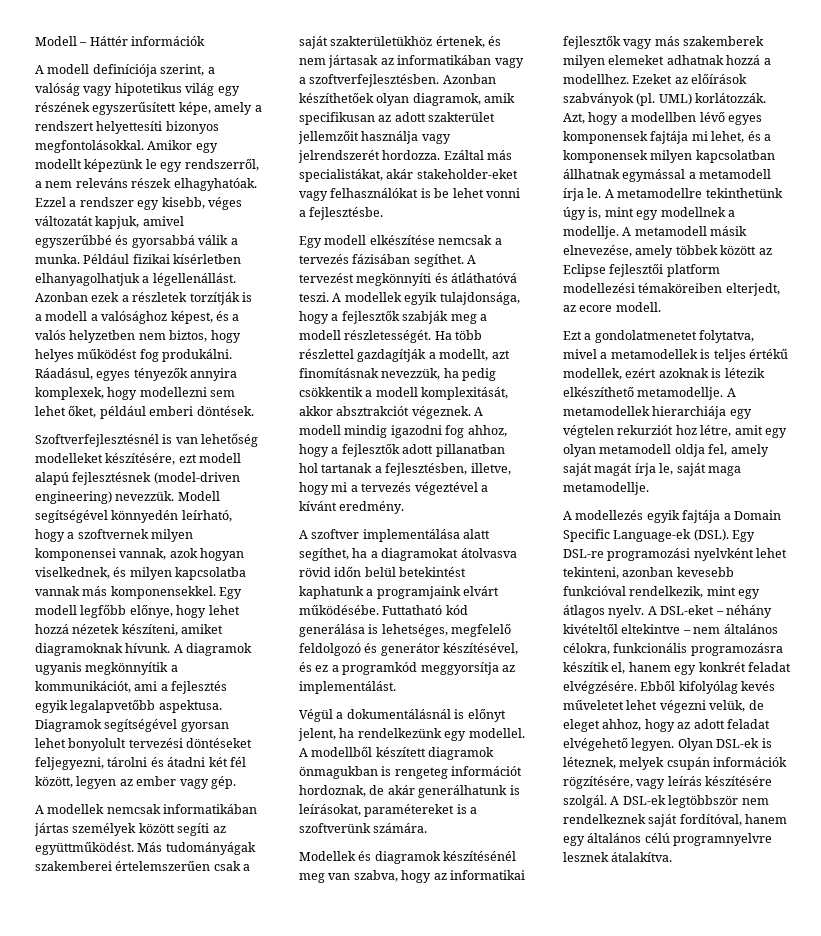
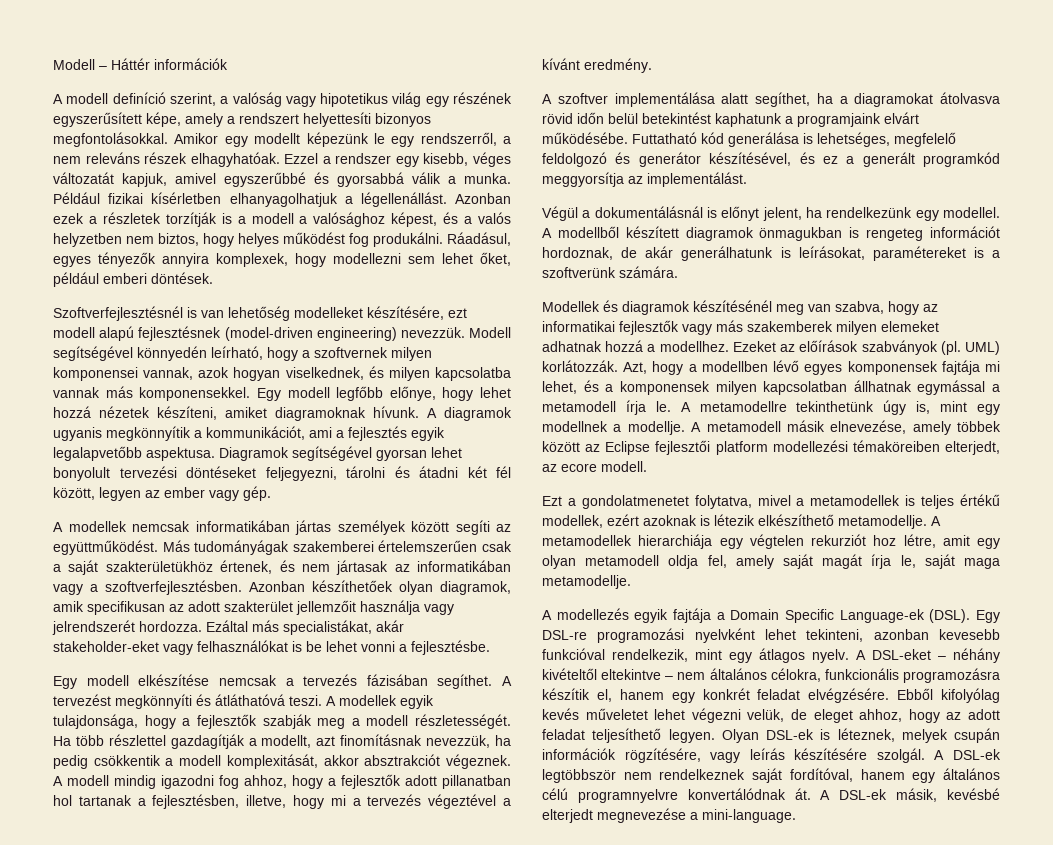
- A modell definíciója szerint, a valóság vagy hipotetikus világ egy részének egyszerűsített képe, amely a rendszert helyettesíti bizonyos megfontolásokkal.
+ A modell definíció szerint, a valóság vagy hipotetikus világ egy részének egyszerűsített képe, amely a rendszert helyettesíti bizonyos megfontolásokkal.
- Futtatható kód generálása is lehetséges, megfelelő feldolgozó és generátor készítésével, és ez a programkód meggyorsítja az implementálást.
+ Futtatható kód generálása is lehetséges, megfelelő feldolgozó és generátor készítésével, és ez a generált programkód meggyorsítja az implementálást.
- Ebből kifolyólag kevés műveletet lehet végezni velük, de eleget ahhoz, hogy az adott feladat elvégehető legyen.
+ Ebből kifolyólag kevés műveletet lehet végezni velük, de eleget ahhoz, hogy az adott feladat teljesíthető legyen.
- A DSL-ek legtöbbször nem rendelkeznek saját fordítóval, hanem egy általános célú programnyelvre lesznek átalakítva.
+ A DSL-ek legtöbbször nem rendelkeznek saját fordítóval, hanem egy általános célú programnyelvre konvertálódnak át. A DSL-ek másik, kevésbé elterjedt megnevezése a mini-language.

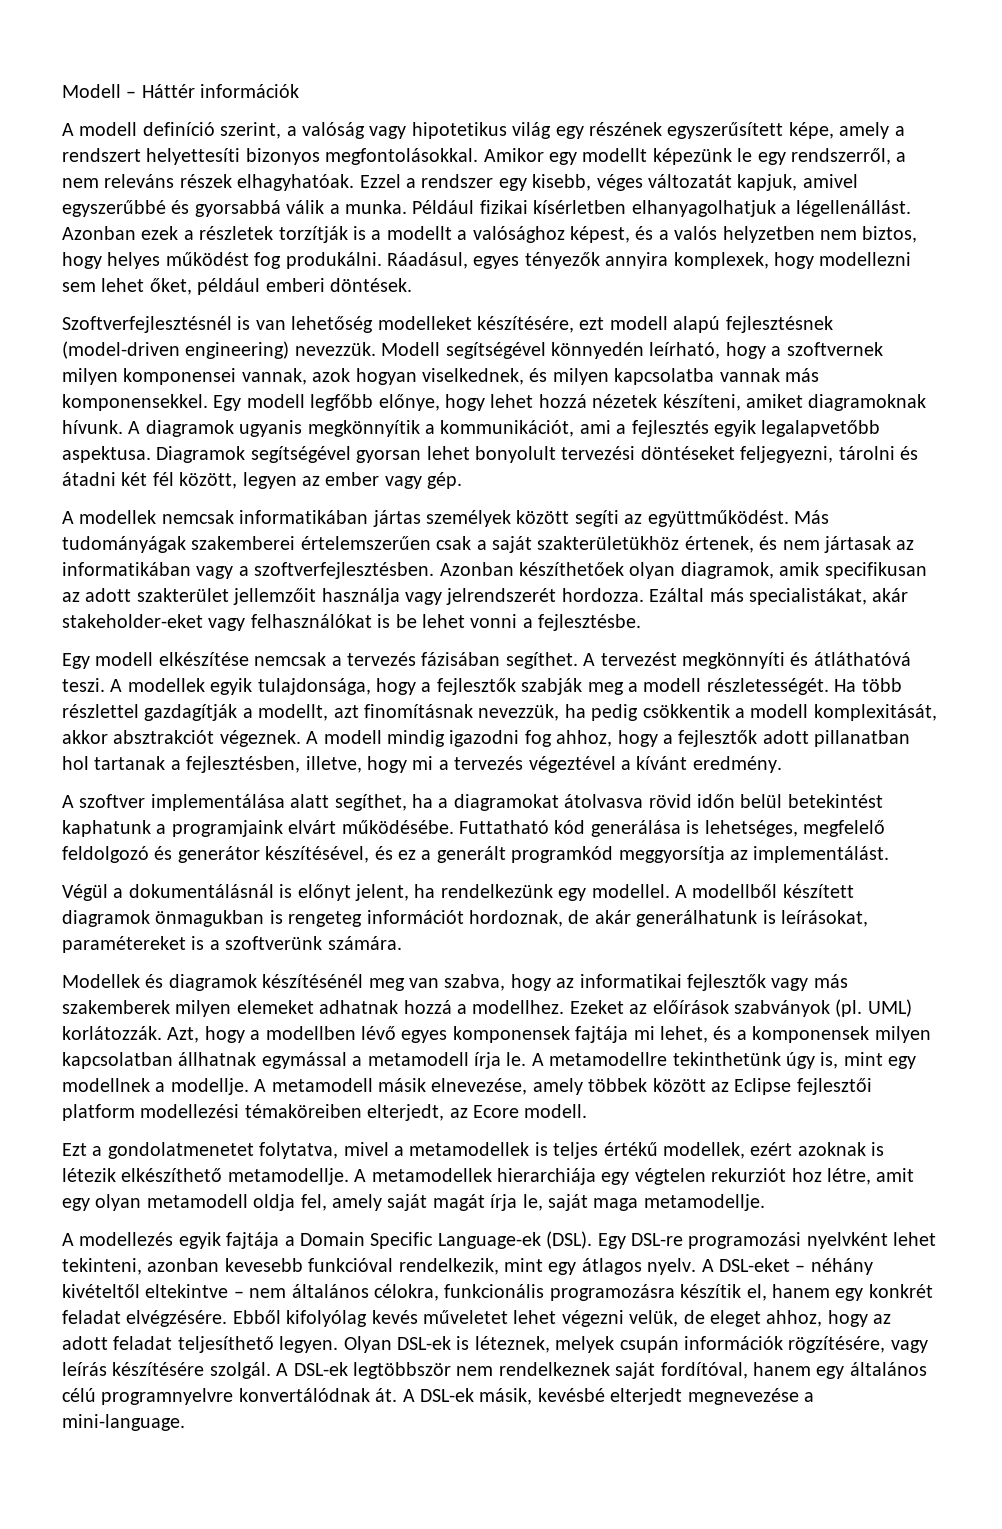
- Azonban ezek a részletek torzítják is a modell a valósághoz képest, és a valós helyzetben nem biztos, hogy helyes működést fog produkálni.
+ Azonban ezek a részletek torzítják is a modellt a valósághoz képest, és a valós helyzetben nem biztos, hogy helyes működést fog produkálni.
- A metamodell másik elnevezése, amely többek között az Eclipse fejlesztői platform modellezési témaköreiben elterjedt, az ecore modell.
+ A metamodell másik elnevezése, amely többek között az Eclipse fejlesztői platform modellezési témaköreiben elterjedt, az Ecore modell.

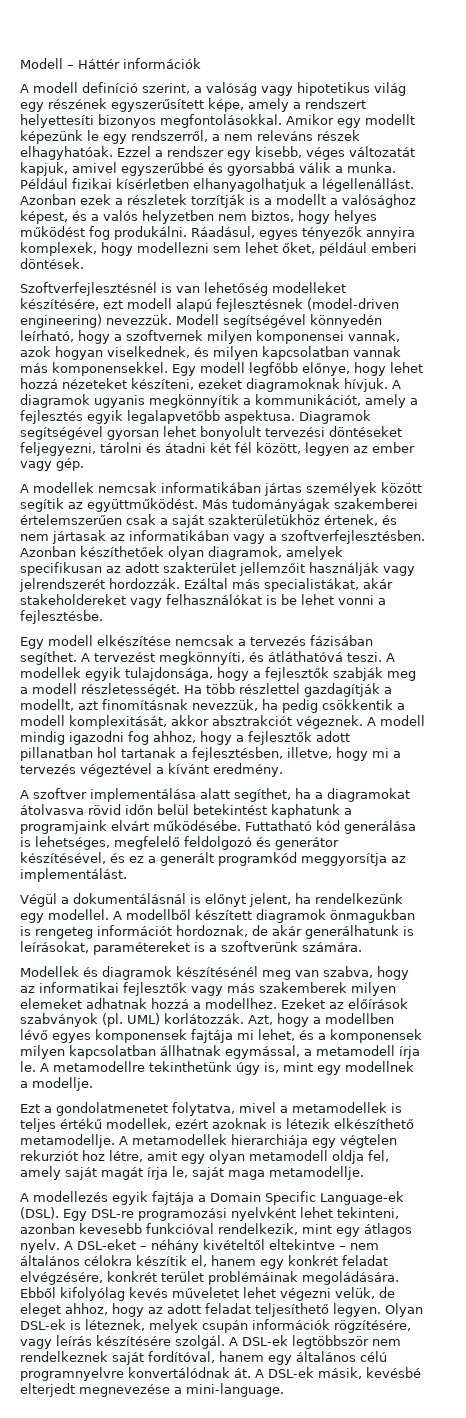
- Modell segítségével könnyedén leírható, hogy a szoftvernek milyen komponensei vannak, azok hogyan viselkednek, és milyen kapcsolatba vannak más komponensekkel.
+ Modell segítségével könnyedén leírható, hogy a szoftvernek milyen komponensei vannak, azok hogyan viselkednek, és milyen kapcsolatban vannak más komponensekkel.
- Egy modell legfőbb előnye, hogy lehet hozzá nézetek készíteni, amiket diagramoknak hívunk.
+ Egy modell legfőbb előnye, hogy lehet hozzá nézeteket készíteni, ezeket diagramoknak hívjuk.
- A diagramok ugyanis megkönnyítik a kommunikációt, ami a fejlesztés egyik legalapvetőbb aspektusa.
+ A diagramok ugyanis megkönnyítik a kommunikációt, amely a fejlesztés egyik legalapvetőbb aspektusa.
- A modellek nemcsak informatikában jártas személyek között segíti az együttműködést.
+ A modellek nemcsak informatikában jártas személyek között segítik az együttműködést.
- Azonban készíthetőek olyan diagramok, amik specifikusan az adott szakterület jellemzőit használja vagy jelrendszerét hordozza.
+ Azonban készíthetőek olyan diagramok, amelyek specifikusan az adott szakterület jellemzőit használják vagy jelrendszerét hordozzák.
- Ezáltal más specialistákat, akár stakeholder-eket vagy felhasználókat is be lehet vonni a fejlesztésbe.
+ Ezáltal más specialistákat, akár stakeholdereket vagy felhasználókat is be lehet vonni a fejlesztésbe.
- A tervezést megkönnyíti és átláthatóvá teszi.
+ A tervezést megkönnyíti, és átláthatóvá teszi.
- Azt, hogy a modellben lévő egyes komponensek fajtája mi lehet, és a komponensek milyen kapcsolatban állhatnak egymással a metamodell írja le.
+ Azt, hogy a modellben lévő egyes komponensek fajtája mi lehet, és a komponensek milyen kapcsolatban állhatnak egymással, a metamodell írja le.
- A metamodell másik elnevezése, amely többek között az Eclipse fejlesztői platform modellezési témaköreiben elterjedt, az Ecore modell.
- A DSL-eket – néhány kivételtől eltekintve – nem általános célokra, funkcionális programozásra készítik el, hanem egy konkrét feladat elvégzésére.
+ A DSL-eket – néhány kivételtől eltekintve – nem általános célokra készítik el, hanem egy konkrét feladat elvégzésére, konkrét terület problémáinak megoládására.

